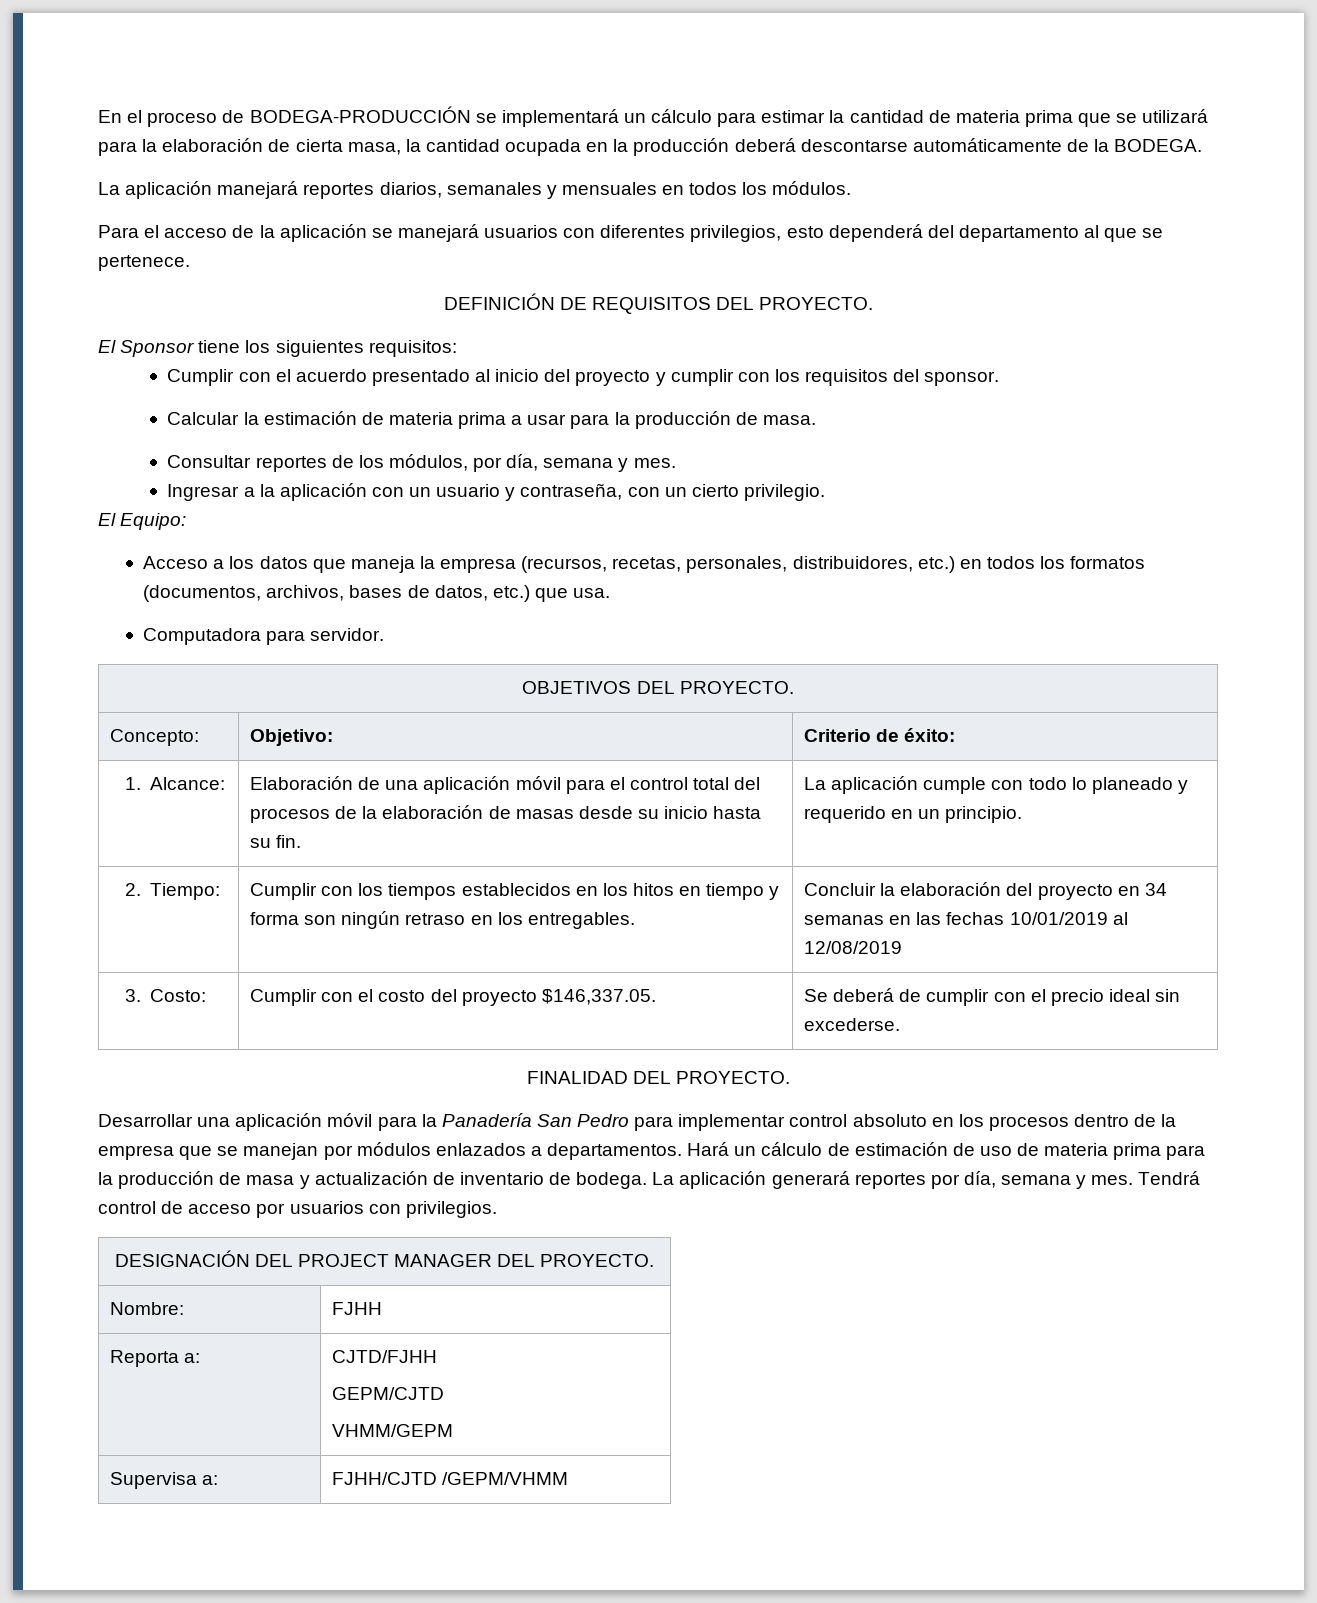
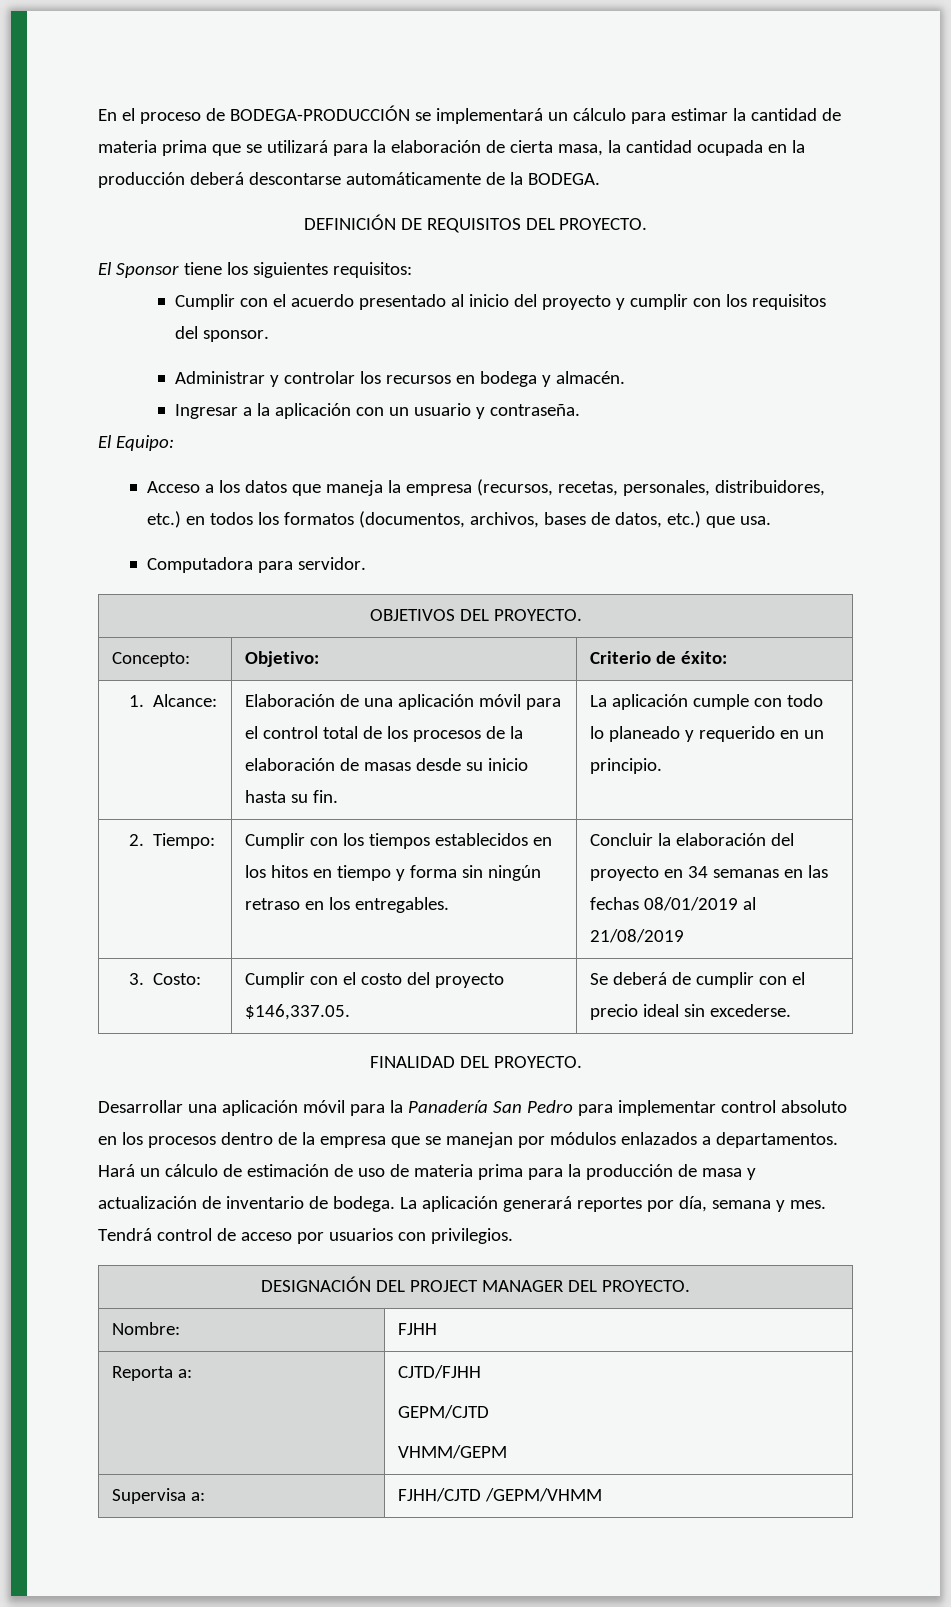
- La aplicación manejará reportes diarios, semanales y mensuales en todos los módulos.
- Para el acceso de la aplicación se manejará usuarios con diferentes privilegios, esto dependerá del departamento al que se pertenece.
- Calcular la estimación de materia prima a usar para la producción de masa.
- Consultar reportes de los módulos, por día, semana y mes.
+ Administrar y controlar los recursos en bodega y almacén.
- Ingresar a la aplicación con un usuario y contraseña, con un cierto privilegio.
+ Ingresar a la aplicación con un usuario y contraseña.
- 1. Alcance: | Elaboración de una aplicación móvil para el control total del procesos de la elaboración de masas desde su inicio hasta su fin. | La aplicación cumple con todo lo planeado y requerido en un principio.
+ 1. Alcance: | Elaboración de una aplicación móvil para el control total de los procesos de la elaboración de masas desde su inicio hasta su fin. | La aplicación cumple con todo lo planeado y requerido en un principio.
- 2. Tiempo: | Cumplir con los tiempos establecidos en los hitos en tiempo y forma son ningún retraso en los entregables. | Concluir la elaboración del proyecto en 34 semanas en las fechas 10/01/2019 al 12/08/2019
+ 2. Tiempo: | Cumplir con los tiempos establecidos en los hitos en tiempo y forma sin ningún retraso en los entregables. | Concluir la elaboración del proyecto en 34 semanas en las fechas 08/01/2019 al 21/08/2019

